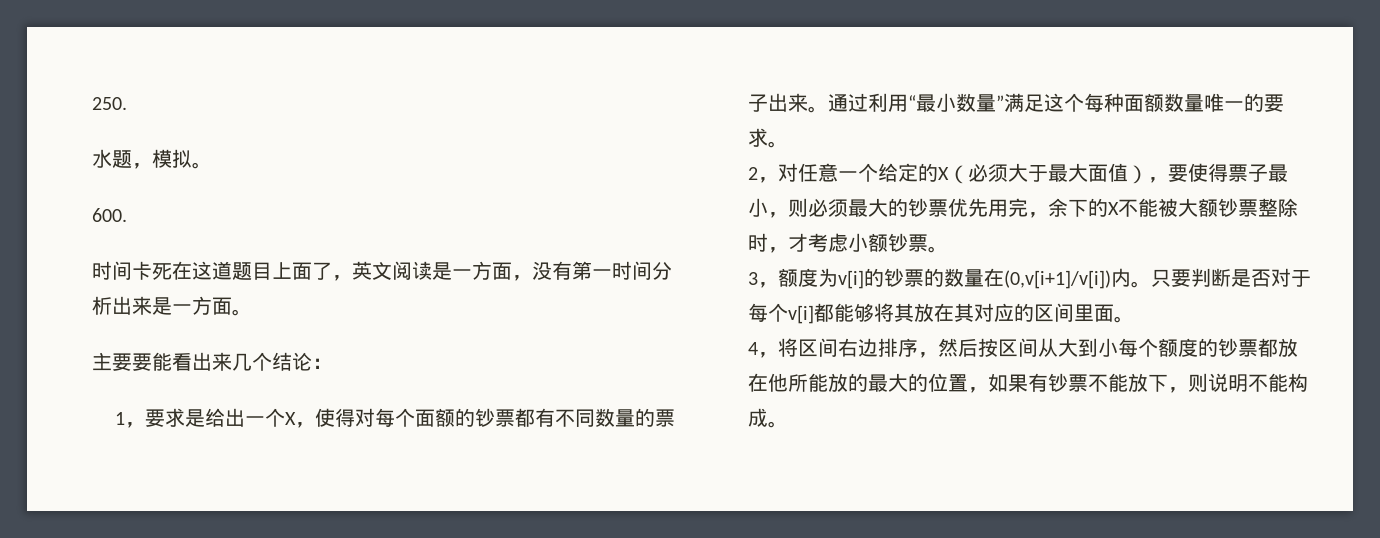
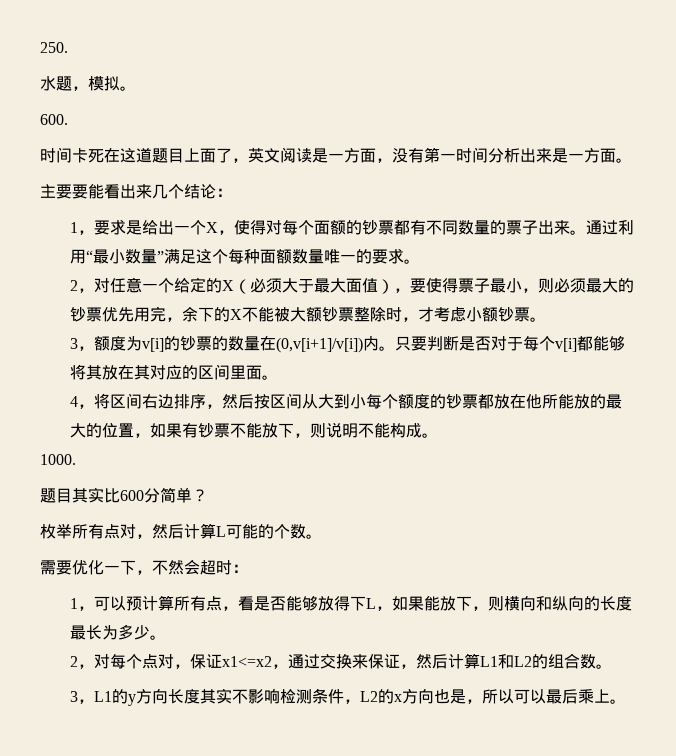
+ 1000.
+ 题目其实比600分简单？
+ 枚举所有点对，然后计算L可能的个数。
+ 需要优化一下，不然会超时：
+ 1，可以预计算所有点，看是否能够放得下L，如果能放下，则横向和纵向的长度最长为多少。
+ 2，对每个点对，保证x1<=x2，通过交换来保证，然后计算L1和L2的组合数。
+ 3，L1的y方向长度其实不影响检测条件，L2的x方向也是，所以可以最后乘上。

